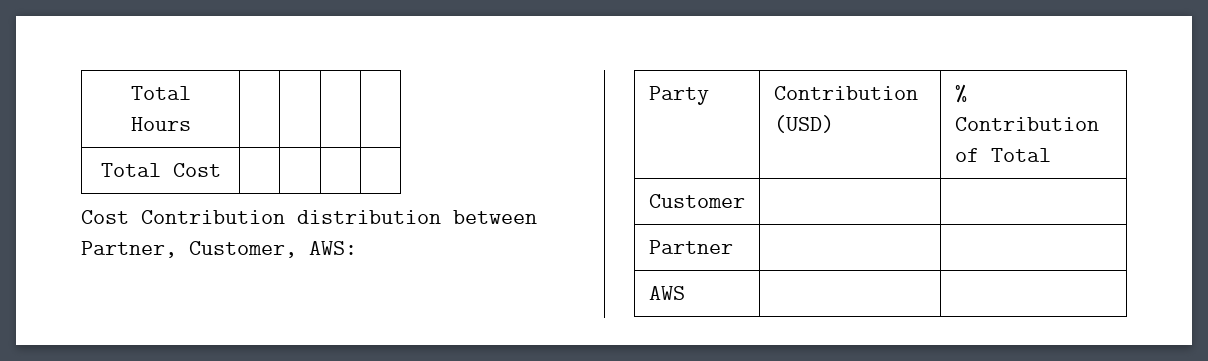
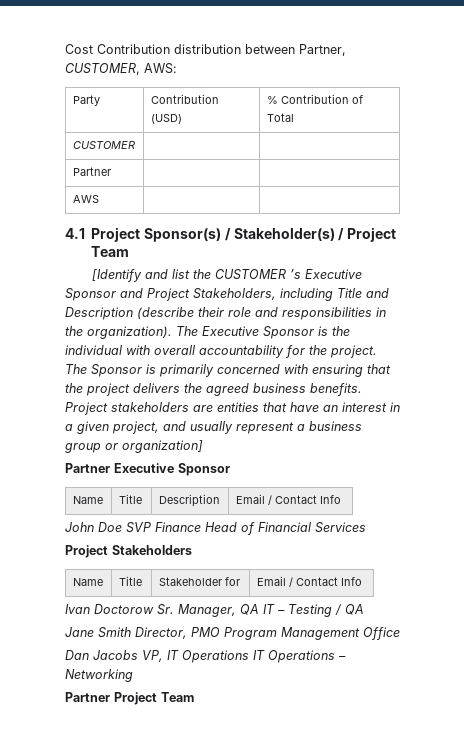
- Total Hours | | | |
- Total Cost | | | |
- Cost Contribution distribution between Partner, Customer, AWS:
+ Cost Contribution distribution between Partner, CUSTOMER, AWS:
- Customer | |
+ CUSTOMER | |
+ 4.1 Project Sponsor(s) / Stakeholder(s) / Project Team
+ [Identify and list the CUSTOMER ’s Executive Sponsor and Project Stakeholders, including Title and Description (describe their role and responsibilities in the organization). The Executive Sponsor is the individual with overall accountability for the project. The Sponsor is primarily concerned with ensuring that the project delivers the agreed business benefits. Project stakeholders are entities that have an interest in a given project, and usually represent a business group or organization]
+ Partner Executive Sponsor
+ Name | Title | Description | Email / Contact Info
+ John Doe SVP Finance Head of Financial Services
+ Project Stakeholders
+ Name | Title | Stakeholder for | Email / Contact Info
+ Ivan Doctorow Sr. Manager, QA IT – Testing / QA
+ Jane Smith Director, PMO Program Management Office
+ Dan Jacobs VP, IT Operations IT Operations – Networking
+ Partner Project Team

